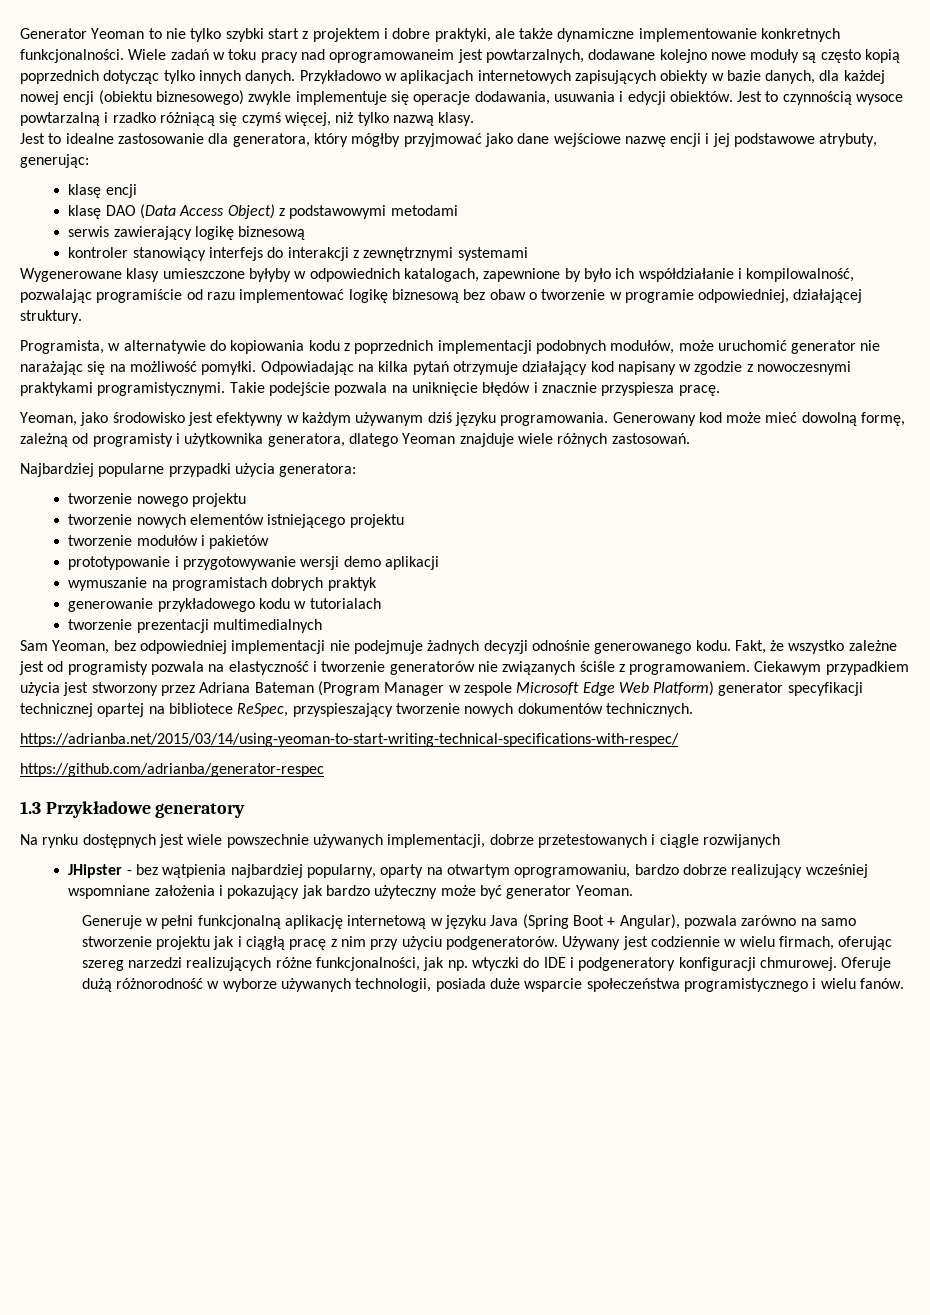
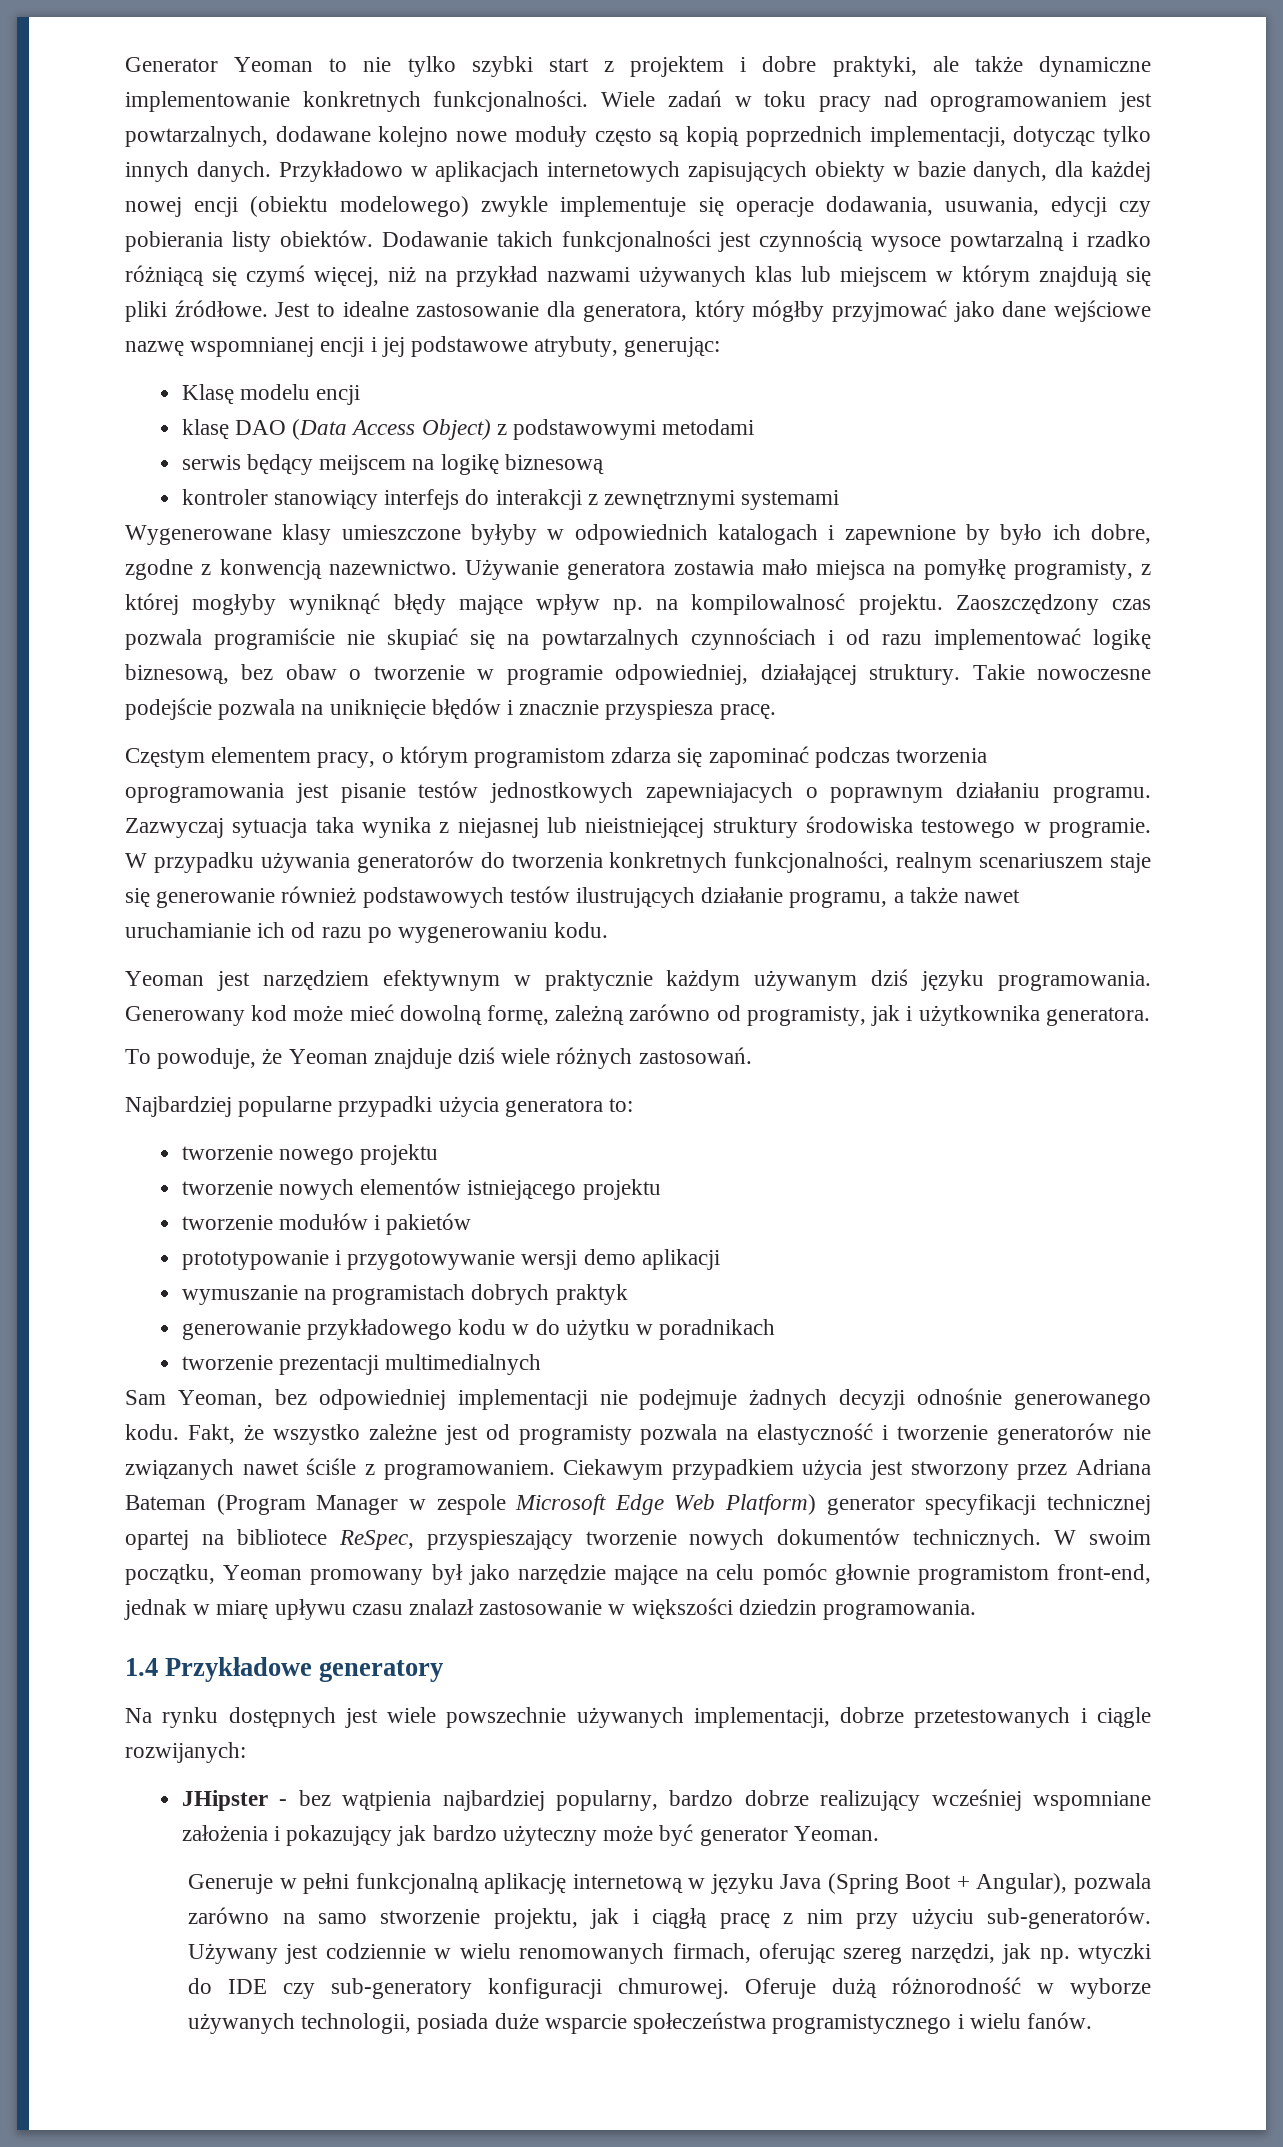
- Wiele zadań w toku pracy nad oprogramowaneim jest powtarzalnych, dodawane kolejno nowe moduły są często kopią poprzednich dotycząc tylko innych danych.
+ Wiele zadań w toku pracy nad oprogramowaniem jest powtarzalnych, dodawane kolejno nowe moduły często są kopią poprzednich implementacji, dotycząc tylko innych danych.
- Przykładowo w aplikacjach internetowych zapisujących obiekty w bazie danych, dla każdej nowej encji (obiektu biznesowego) zwykle implementuje się operacje dodawania, usuwania i edycji obiektów. Jest to czynnością wysoce powtarzalną i rzadko różniącą się czymś więcej, niż tylko nazwą klasy.
- Jest to idealne zastosowanie dla generatora, który mógłby przyjmować jako dane wejściowe nazwę encji i jej podstawowe atrybuty, generując:
+ Przykładowo w aplikacjach internetowych zapisujących obiekty w bazie danych, dla każdej nowej encji (obiektu modelowego) zwykle implementuje się operacje dodawania, usuwania, edycji czy pobierania listy obiektów. Dodawanie takich funkcjonalności jest czynnością wysoce powtarzalną i rzadko różniącą się czymś więcej, niż na przykład nazwami używanych klas lub miejscem w którym znajdują się pliki źródłowe. Jest to idealne zastosowanie dla generatora, który mógłby przyjmować jako dane wejściowe nazwę wspomnianej encji i jej podstawowe atrybuty, generując:
- klasę encji
+ Klasę modelu encji
- serwis zawierający logikę biznesową
+ serwis będący meijscem na logikę biznesową
- Wygenerowane klasy umieszczone byłyby w odpowiednich katalogach, zapewnione by było ich współdziałanie i kompilowalność, pozwalając programiście od razu implementować logikę biznesową bez obaw o tworzenie w programie odpowiedniej, działającej struktury.
- Programista, w alternatywie do kopiowania kodu z poprzednich implementacji podobnych modułów, może uruchomić generator nie narażając się na możliwość pomyłki. Odpowiadając na kilka pytań otrzymuje działający kod napisany w zgodzie z nowoczesnymi praktykami programistycznymi. Takie podejście pozwala na uniknięcie błędów i znacznie przyspiesza pracę.
+ Wygenerowane klasy umieszczone byłyby w odpowiednich katalogach i zapewnione by było ich dobre, zgodne z konwencją nazewnictwo. Używanie generatora zostawia mało miejsca na pomyłkę programisty, z której mogłyby wyniknąć błędy mające wpływ np. na kompilowalnosć projektu. Zaoszczędzony czas pozwala programiście nie skupiać się na powtarzalnych czynnościach i od razu implementować logikę biznesową, bez obaw o tworzenie w programie odpowiedniej, działającej struktury. Takie nowoczesne podejście pozwala na uniknięcie błędów i znacznie przyspiesza pracę.
- Yeoman, jako środowisko jest efektywny w każdym używanym dziś języku programowania.
+ Częstym elementem pracy, o którym programistom zdarza się zapominać podczas tworzenia oprogramowania jest pisanie testów jednostkowych zapewniajacych o poprawnym działaniu programu. Zazwyczaj sytuacja taka wynika z niejasnej lub nieistniejącej struktury środowiska testowego w programie. W przypadku używania generatorów do tworzenia konkretnych funkcjonalności, realnym scenariuszem staje się generowanie również podstawowych testów ilustrujących działanie programu, a także nawet uruchamianie ich od razu po wygenerowaniu kodu.
+ Yeoman jest narzędziem efektywnym w praktycznie każdym używanym dziś języku programowania.
- Generowany kod może mieć dowolną formę, zależną od programisty i użytkownika generatora, dlatego Yeoman znajduje wiele różnych zastosowań.
+ Generowany kod może mieć dowolną formę, zależną zarówno od programisty, jak i użytkownika generatora.
+ To powoduje, że Yeoman znajduje dziś wiele różnych zastosowań.
- Najbardziej popularne przypadki użycia generatora:
+ Najbardziej popularne przypadki użycia generatora to:
- generowanie przykładowego kodu w tutorialach
+ generowanie przykładowego kodu w do użytku w poradnikach
- Fakt, że wszystko zależne jest od programisty pozwala na elastyczność i tworzenie generatorów nie związanych ściśle z programowaniem.
+ Fakt, że wszystko zależne jest od programisty pozwala na elastyczność i tworzenie generatorów nie związanych nawet ściśle z programowaniem.
- Ciekawym przypadkiem użycia jest stworzony przez Adriana Bateman (Program Manager w zespole Microsoft Edge Web Platform) generator specyfikacji technicznej opartej na bibliotece ReSpec, przyspieszający tworzenie nowych dokumentów technicznych.
- https://adrianba.net/2015/03/14/using-yeoman-to-start-writing-technical-specifications-with-respec/
- https://github.com/adrianba/generator-respec
- 1.3 Przykładowe generatory
+ Ciekawym przypadkiem użycia jest stworzony przez Adriana Bateman (Program Manager w zespole Microsoft Edge Web Platform) generator specyfikacji technicznej opartej na bibliotece ReSpec, przyspieszający tworzenie nowych dokumentów technicznych. W swoim początku, Yeoman promowany był jako narzędzie mające na celu pomóc głownie programistom front-end, jednak w miarę upływu czasu znalazł zastosowanie w większości dziedzin programowania.
+ 1.4 Przykładowe generatory
- Na rynku dostępnych jest wiele powszechnie używanych implementacji, dobrze przetestowanych i ciągle rozwijanych
+ Na rynku dostępnych jest wiele powszechnie używanych implementacji, dobrze przetestowanych i ciągle rozwijanych:
- JHipster - bez wątpienia najbardziej popularny, oparty na otwartym oprogramowaniu, bardzo dobrze realizujący wcześniej wspomniane założenia i pokazujący jak bardzo użyteczny może być generator Yeoman.
+ JHipster - bez wątpienia najbardziej popularny, bardzo dobrze realizujący wcześniej wspomniane założenia i pokazujący jak bardzo użyteczny może być generator Yeoman.
- Generuje w pełni funkcjonalną aplikację internetową w języku Java (Spring Boot + Angular), pozwala zarówno na samo stworzenie projektu jak i ciągłą pracę z nim przy użyciu podgeneratorów.
+ Generuje w pełni funkcjonalną aplikację internetową w języku Java (Spring Boot + Angular), pozwala zarówno na samo stworzenie projektu, jak i ciągłą pracę z nim przy użyciu sub-generatorów.
- Używany jest codziennie w wielu firmach, oferując szereg narzedzi realizujących różne funkcjonalności, jak np. wtyczki do IDE i podgeneratory konfiguracji chmurowej.
+ Używany jest codziennie w wielu renomowanych firmach, oferując szereg narzędzi, jak np. wtyczki do IDE czy sub-generatory konfiguracji chmurowej.

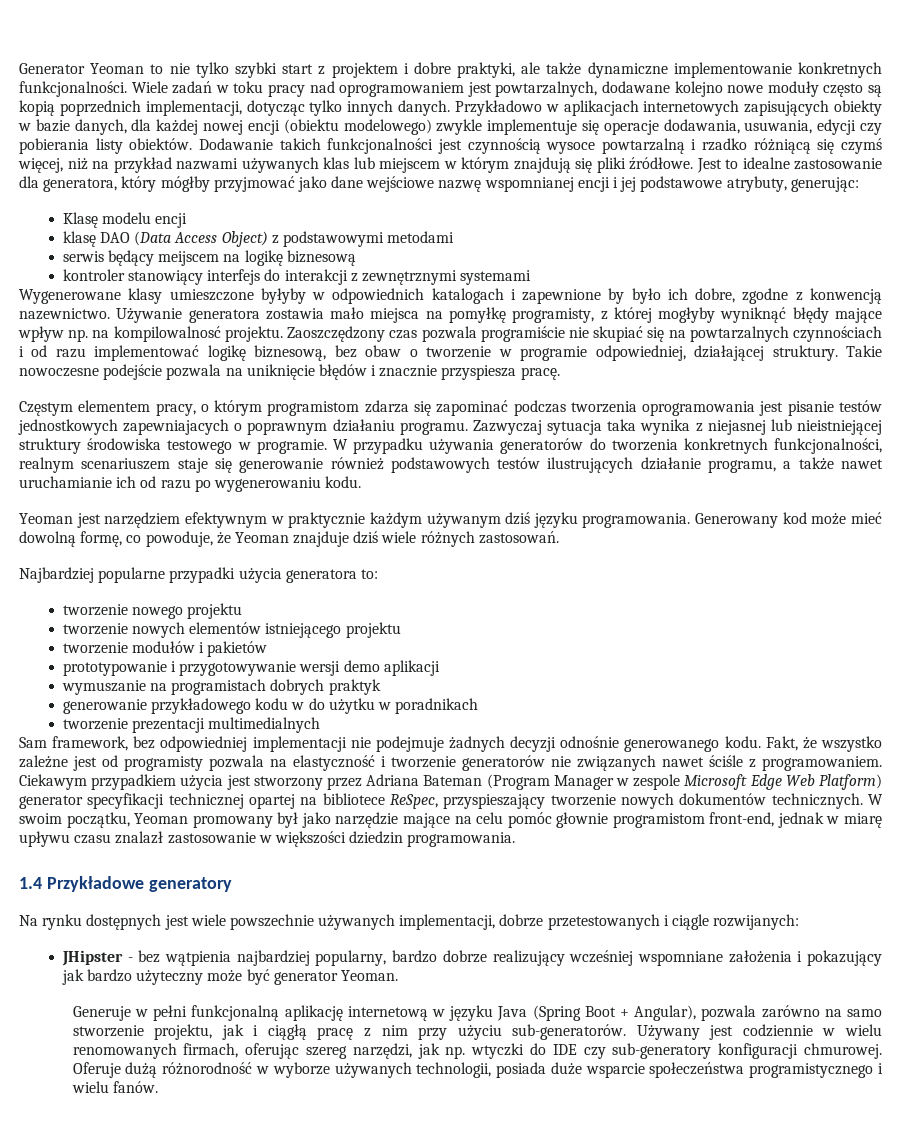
- Generowany kod może mieć dowolną formę, zależną zarówno od programisty, jak i użytkownika generatora.
- To powoduje, że Yeoman znajduje dziś wiele różnych zastosowań.
+ Generowany kod może mieć dowolną formę, co powoduje, że Yeoman znajduje dziś wiele różnych zastosowań.
- Sam Yeoman, bez odpowiedniej implementacji nie podejmuje żadnych decyzji odnośnie generowanego kodu.
+ Sam framework, bez odpowiedniej implementacji nie podejmuje żadnych decyzji odnośnie generowanego kodu.

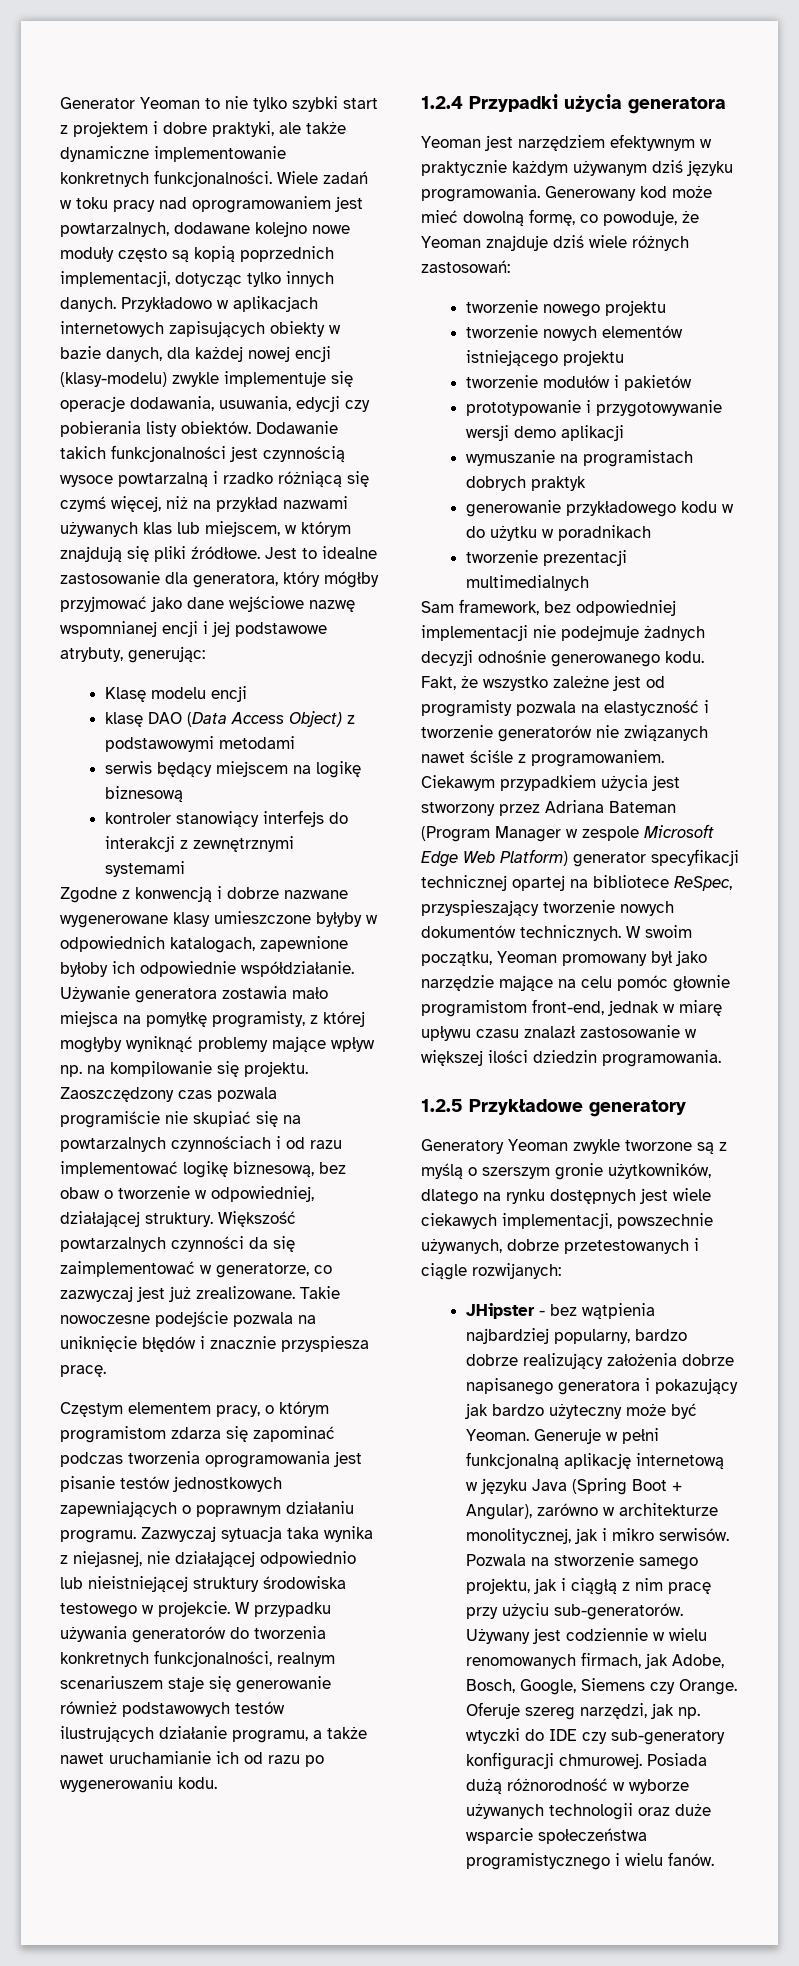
- Przykładowo w aplikacjach internetowych zapisujących obiekty w bazie danych, dla każdej nowej encji (obiektu modelowego) zwykle implementuje się operacje dodawania, usuwania, edycji czy pobierania listy obiektów.
+ Przykładowo w aplikacjach internetowych zapisujących obiekty w bazie danych, dla każdej nowej encji (klasy-modelu) zwykle implementuje się operacje dodawania, usuwania, edycji czy pobierania listy obiektów.
- Dodawanie takich funkcjonalności jest czynnością wysoce powtarzalną i rzadko różniącą się czymś więcej, niż na przykład nazwami używanych klas lub miejscem w którym znajdują się pliki źródłowe.
+ Dodawanie takich funkcjonalności jest czynnością wysoce powtarzalną i rzadko różniącą się czymś więcej, niż na przykład nazwami używanych klas lub miejscem, w którym znajdują się pliki źródłowe.
- serwis będący meijscem na logikę biznesową
+ serwis będący miejscem na logikę biznesową
- Wygenerowane klasy umieszczone byłyby w odpowiednich katalogach i zapewnione by było ich dobre, zgodne z konwencją nazewnictwo.
+ Zgodne z konwencją i dobrze nazwane wygenerowane klasy umieszczone byłyby w odpowiednich katalogach, zapewnione byłoby ich odpowiednie współdziałanie.
- Używanie generatora zostawia mało miejsca na pomyłkę programisty, z której mogłyby wyniknąć błędy mające wpływ np. na kompilowalnosć projektu.
+ Używanie generatora zostawia mało miejsca na pomyłkę programisty, z której mogłyby wyniknąć problemy mające wpływ np. na kompilowanie się projektu.
- Zaoszczędzony czas pozwala programiście nie skupiać się na powtarzalnych czynnościach i od razu implementować logikę biznesową, bez obaw o tworzenie w programie odpowiedniej, działającej struktury.
+ Zaoszczędzony czas pozwala programiście nie skupiać się na powtarzalnych czynnościach i od razu implementować logikę biznesową, bez obaw o tworzenie w odpowiedniej, działającej struktury.
+ Większość powtarzalnych czynności da się zaimplementować w generatorze, co zazwyczaj jest już zrealizowane.
- Częstym elementem pracy, o którym programistom zdarza się zapominać podczas tworzenia oprogramowania jest pisanie testów jednostkowych zapewniajacych o poprawnym działaniu programu.
+ Częstym elementem pracy, o którym programistom zdarza się zapominać podczas tworzenia oprogramowania jest pisanie testów jednostkowych zapewniających o poprawnym działaniu programu.
- Zazwyczaj sytuacja taka wynika z niejasnej lub nieistniejącej struktury środowiska testowego w programie.
+ Zazwyczaj sytuacja taka wynika z niejasnej, nie działającej odpowiednio lub nieistniejącej struktury środowiska testowego w projekcie.
+ 1.2.4 Przypadki użycia generatora
- Generowany kod może mieć dowolną formę, co powoduje, że Yeoman znajduje dziś wiele różnych zastosowań.
- Najbardziej popularne przypadki użycia generatora to:
+ Generowany kod może mieć dowolną formę, co powoduje, że Yeoman znajduje dziś wiele różnych zastosowań:
- W swoim początku, Yeoman promowany był jako narzędzie mające na celu pomóc głownie programistom front-end, jednak w miarę upływu czasu znalazł zastosowanie w większości dziedzin programowania.
+ W swoim początku, Yeoman promowany był jako narzędzie mające na celu pomóc głownie programistom front-end, jednak w miarę upływu czasu znalazł zastosowanie w większej ilości dziedzin programowania.
- 1.4 Przykładowe generatory
+ 1.2.5 Przykładowe generatory
- Na rynku dostępnych jest wiele powszechnie używanych implementacji, dobrze przetestowanych i ciągle rozwijanych:
+ Generatory Yeoman zwykle tworzone są z myślą o szerszym gronie użytkowników, dlatego na rynku dostępnych jest wiele ciekawych implementacji, powszechnie używanych, dobrze przetestowanych i ciągle rozwijanych:
- JHipster - bez wątpienia najbardziej popularny, bardzo dobrze realizujący wcześniej wspomniane założenia i pokazujący jak bardzo użyteczny może być generator Yeoman.
- Generuje w pełni funkcjonalną aplikację internetową w języku Java (Spring Boot + Angular), pozwala zarówno na samo stworzenie projektu, jak i ciągłą pracę z nim przy użyciu sub-generatorów.
+ JHipster - bez wątpienia najbardziej popularny, bardzo dobrze realizujący założenia dobrze napisanego generatora i pokazujący jak bardzo użyteczny może być Yeoman. Generuje w pełni funkcjonalną aplikację internetową w języku Java (Spring Boot + Angular), zarówno w architekturze monolitycznej, jak i mikro serwisów. Pozwala na stworzenie samego projektu, jak i ciągłą z nim pracę przy użyciu sub-generatorów.
- Używany jest codziennie w wielu renomowanych firmach, oferując szereg narzędzi, jak np. wtyczki do IDE czy sub-generatory konfiguracji chmurowej.
+ Używany jest codziennie w wielu renomowanych firmach, jak Adobe, Bosch, Google, Siemens czy Orange. Oferuje szereg narzędzi, jak np. wtyczki do IDE czy sub-generatory konfiguracji chmurowej.
- Oferuje dużą różnorodność w wyborze używanych technologii, posiada duże wsparcie społeczeństwa programistycznego i wielu fanów.
+ Posiada dużą różnorodność w wyborze używanych technologii oraz duże wsparcie społeczeństwa programistycznego i wielu fanów.

